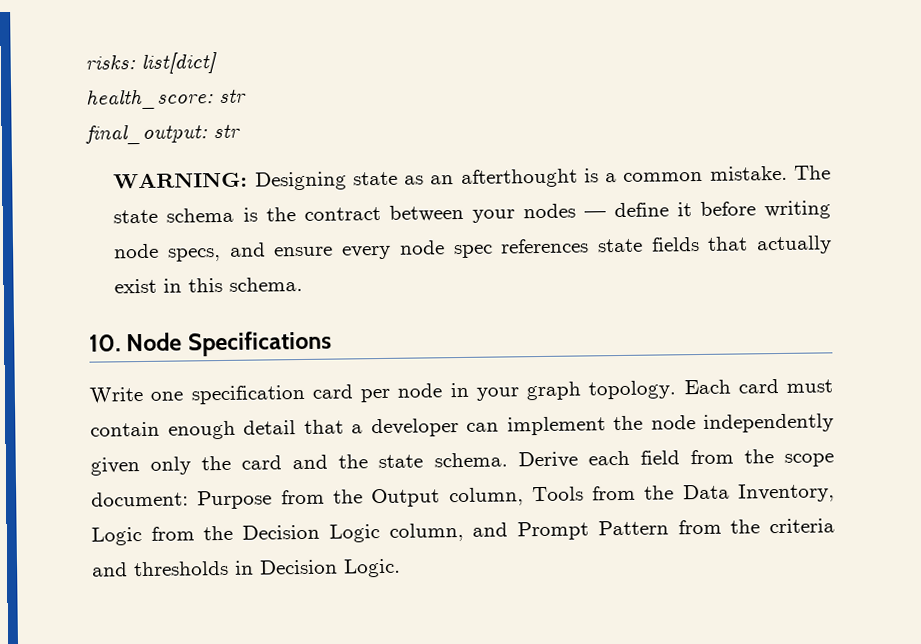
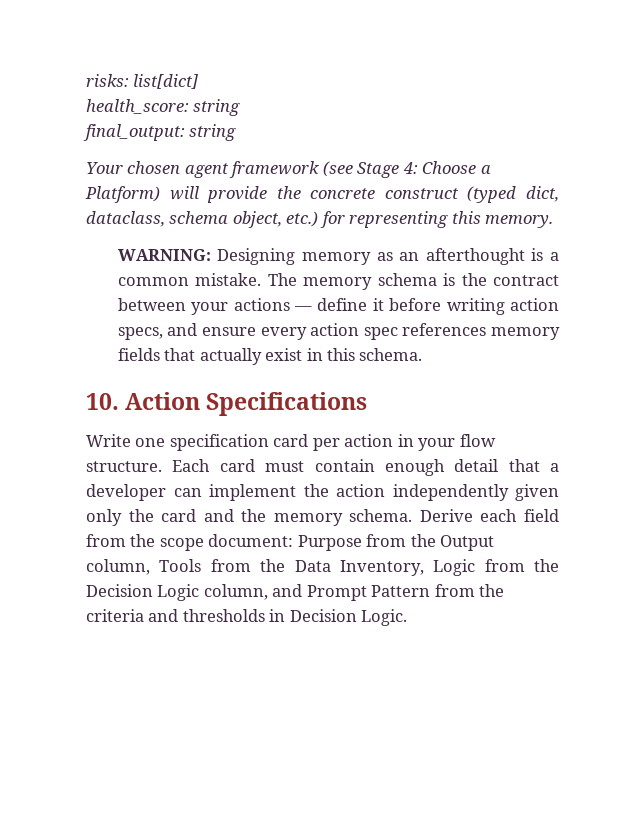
- health_score: str
+ health_score: string
- final_output: str
+ final_output: string
+ Your chosen agent framework (see Stage 4: Choose a Platform) will provide the concrete construct (typed dict, dataclass, schema object, etc.) for representing this memory.
- WARNING: Designing state as an afterthought is a common mistake.
+ WARNING: Designing memory as an afterthought is a common mistake.
- The state schema is the contract between your nodes — define it before writing node specs, and ensure every node spec references state fields that actually exist in this schema.
+ The memory schema is the contract between your actions — define it before writing action specs, and ensure every action spec references memory fields that actually exist in this schema.
- 10. Node Specifications
+ 10. Action Specifications
- Write one specification card per node in your graph topology.
+ Write one specification card per action in your flow structure.
- Each card must contain enough detail that a developer can implement the node independently given only the card and the state schema.
+ Each card must contain enough detail that a developer can implement the action independently given only the card and the memory schema.

